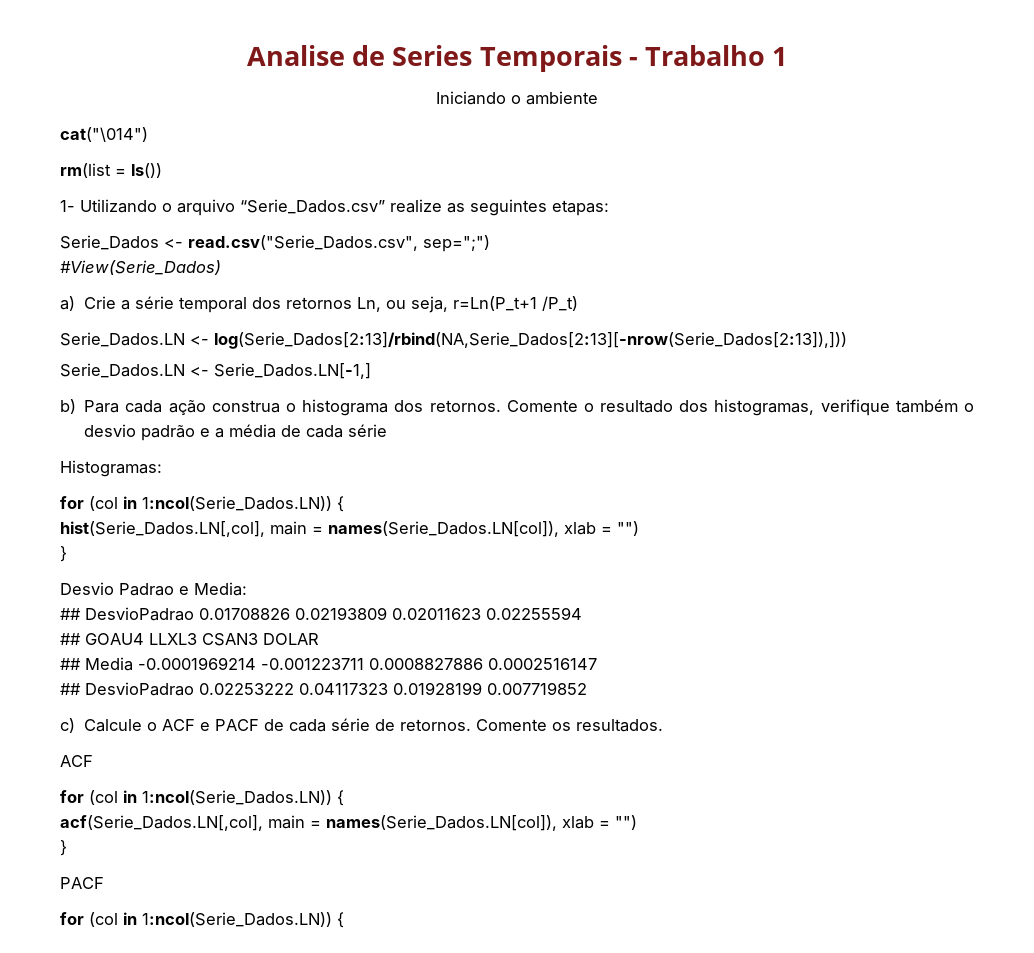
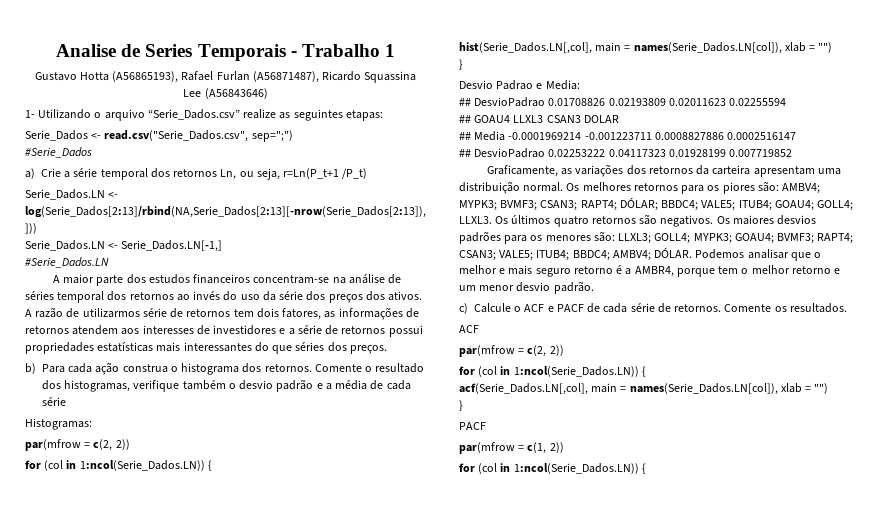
- Iniciando o ambiente
- cat("\014")
- rm(list = ls())
+ Gustavo Hotta (A56865193), Rafael Furlan (A56871487), Ricardo Squassina Lee (A56843646)
- #View(Serie_Dados)
+ #Serie_Dados
+ #Serie_Dados.LN
+ A maior parte dos estudos financeiros concentram-se na análise de séries temporal dos retornos ao invés do uso da série dos preços dos ativos. A razão de utilizarmos série de retornos tem dois fatores, as informações de retornos atendem aos interesses de investidores e a série de retornos possui propriedades estatísticas mais interessantes do que séries dos preços.
  Histogramas:
+ par(mfrow = c(2, 2))
+ Graficamente, as variações dos retornos da carteira apresentam uma distribuição normal. Os melhores retornos para os piores são: AMBV4; MYPK3; BVMF3; CSAN3; RAPT4; DÓLAR; BBDC4; VALE5; ITUB4; GOAU4; GOLL4; LLXL3. Os últimos quatro retornos são negativos. Os maiores desvios padrões para os menores são: LLXL3; GOLL4; MYPK3; GOAU4; BVMF3; RAPT4; CSAN3; VALE5; ITUB4; BBDC4; AMBV4; DÓLAR. Podemos analisar que o melhor e mais seguro retorno é a AMBR4, porque tem o melhor retorno e um menor desvio padrão.
  Comente os resultados.
  ACF
+ par(mfrow = c(2, 2))
+ par(mfrow = c(1, 2))

